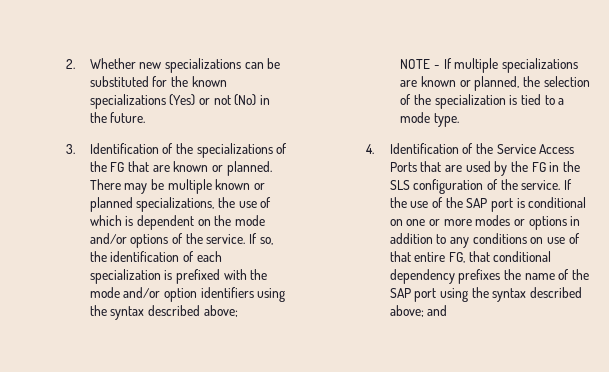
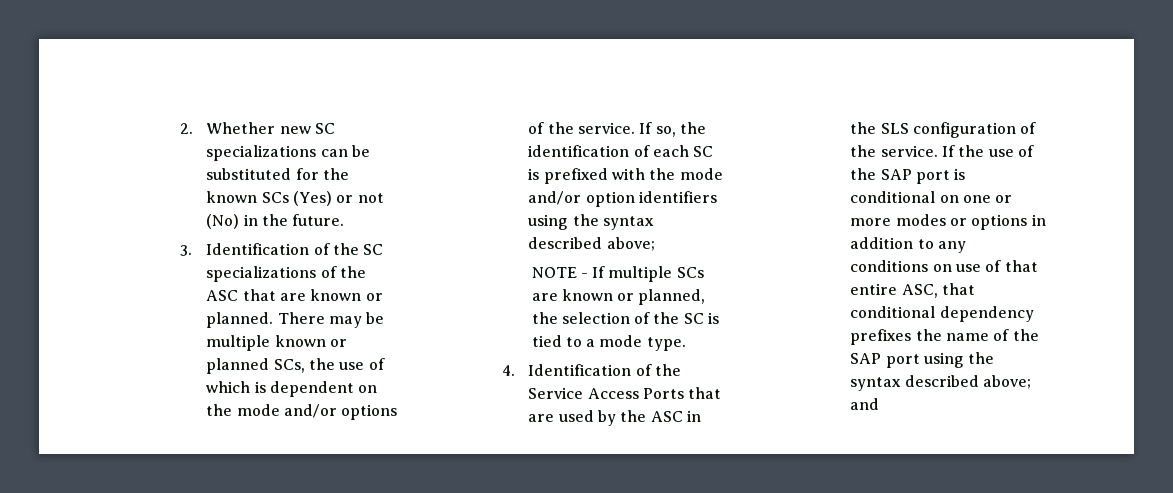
- 2. Whether new specializations can be substituted for the known specializations (Yes) or not (No) in the future.
+ 2. Whether new SC specializations can be substituted for the known SCs (Yes) or not (No) in the future.
- 3. Identification of the specializations of the FG that are known or planned.
+ 3. Identification of the SC specializations of the ASC that are known or planned.
- There may be multiple known or planned specializations, the use of which is dependent on the mode and/or options of the service.
+ There may be multiple known or planned SCs, the use of which is dependent on the mode and/or options of the service.
- If so, the identification of each specialization is prefixed with the mode and/or option identifiers using the syntax described above;
+ If so, the identification of each SC is prefixed with the mode and/or option identifiers using the syntax described above;
- NOTE - If multiple specializations are known or planned, the selection of the specialization is tied to a mode type.
+ NOTE - If multiple SCs are known or planned, the selection of the SC is tied to a mode type.
- 4. Identification of the Service Access Ports that are used by the FG in the SLS configuration of the service.
+ 4. Identification of the Service Access Ports that are used by the ASC in the SLS configuration of the service.
- If the use of the SAP port is conditional on one or more modes or options in addition to any conditions on use of that entire FG, that conditional dependency prefixes the name of the SAP port using the syntax described above; and
+ If the use of the SAP port is conditional on one or more modes or options in addition to any conditions on use of that entire ASC, that conditional dependency prefixes the name of the SAP port using the syntax described above; and

